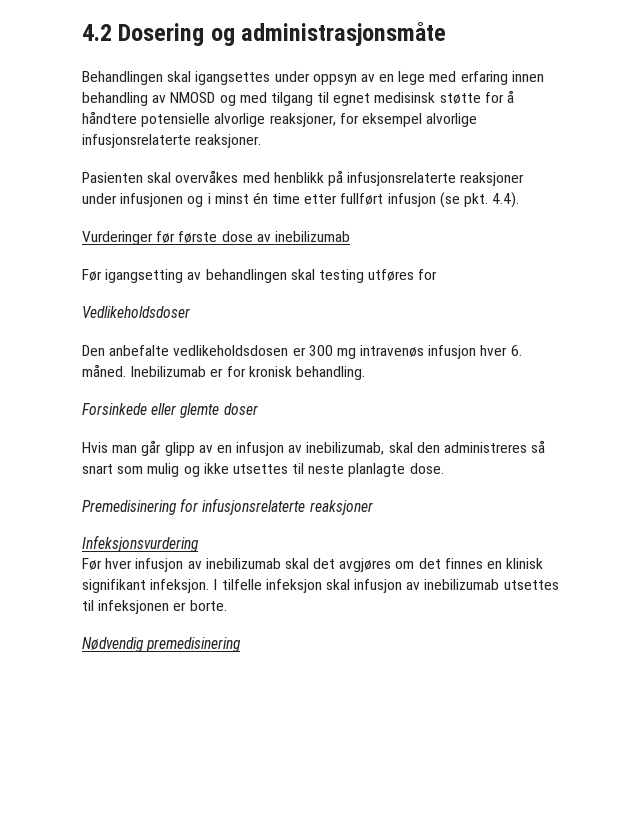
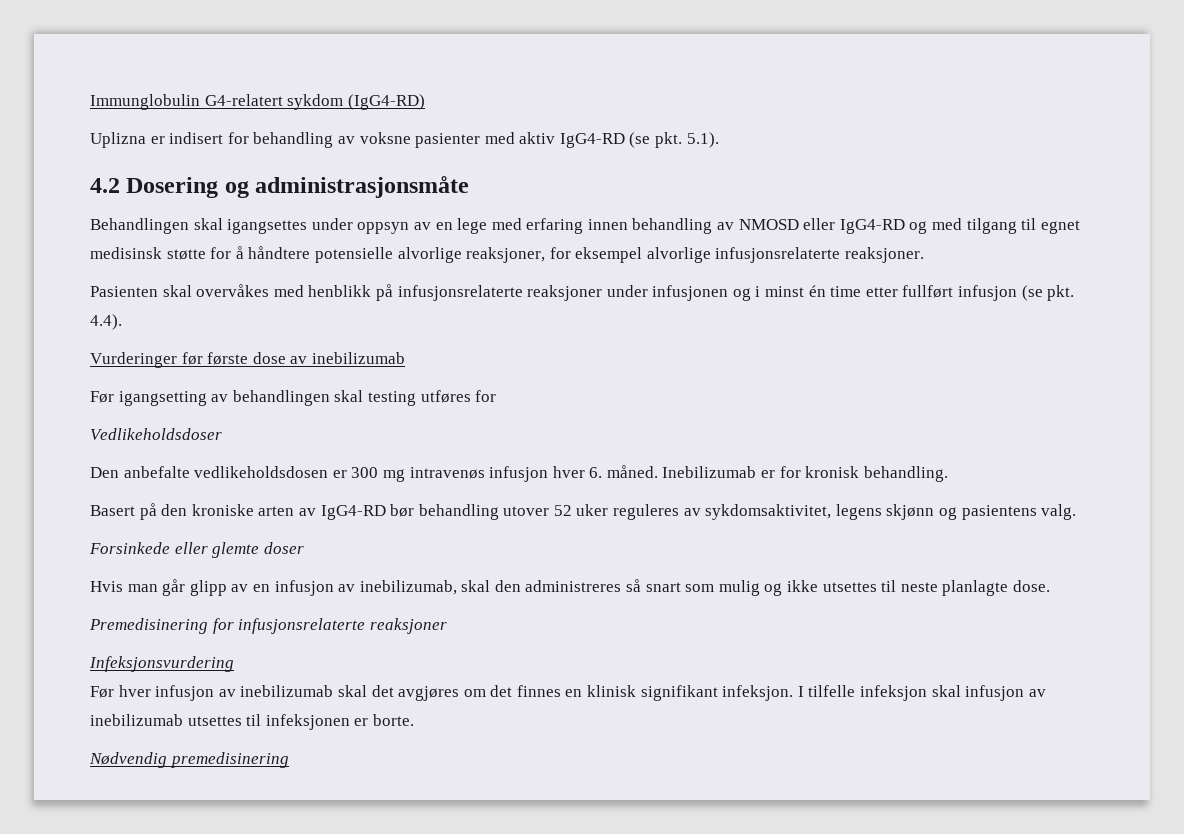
+ Immunglobulin G4-relatert sykdom (IgG4-RD)
+ Uplizna er indisert for behandling av voksne pasienter med aktiv IgG4-RD (se pkt. 5.1).
- Behandlingen skal igangsettes under oppsyn av en lege med erfaring innen behandling av NMOSD og med tilgang til egnet medisinsk støtte for å håndtere potensielle alvorlige reaksjoner, for eksempel alvorlige infusjonsrelaterte reaksjoner.
+ Behandlingen skal igangsettes under oppsyn av en lege med erfaring innen behandling av NMOSD eller IgG4-RD og med tilgang til egnet medisinsk støtte for å håndtere potensielle alvorlige reaksjoner, for eksempel alvorlige infusjonsrelaterte reaksjoner.
+ Basert på den kroniske arten av IgG4-RD bør behandling utover 52 uker reguleres av sykdomsaktivitet, legens skjønn og pasientens valg.

